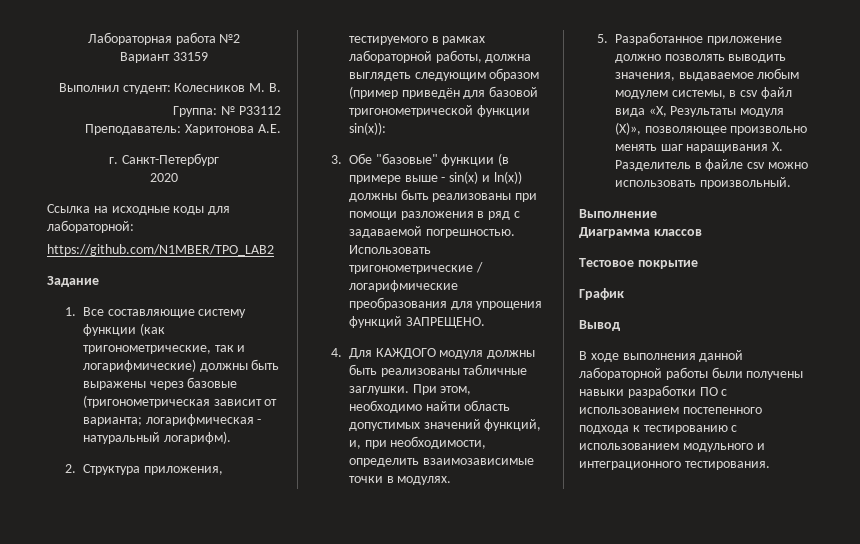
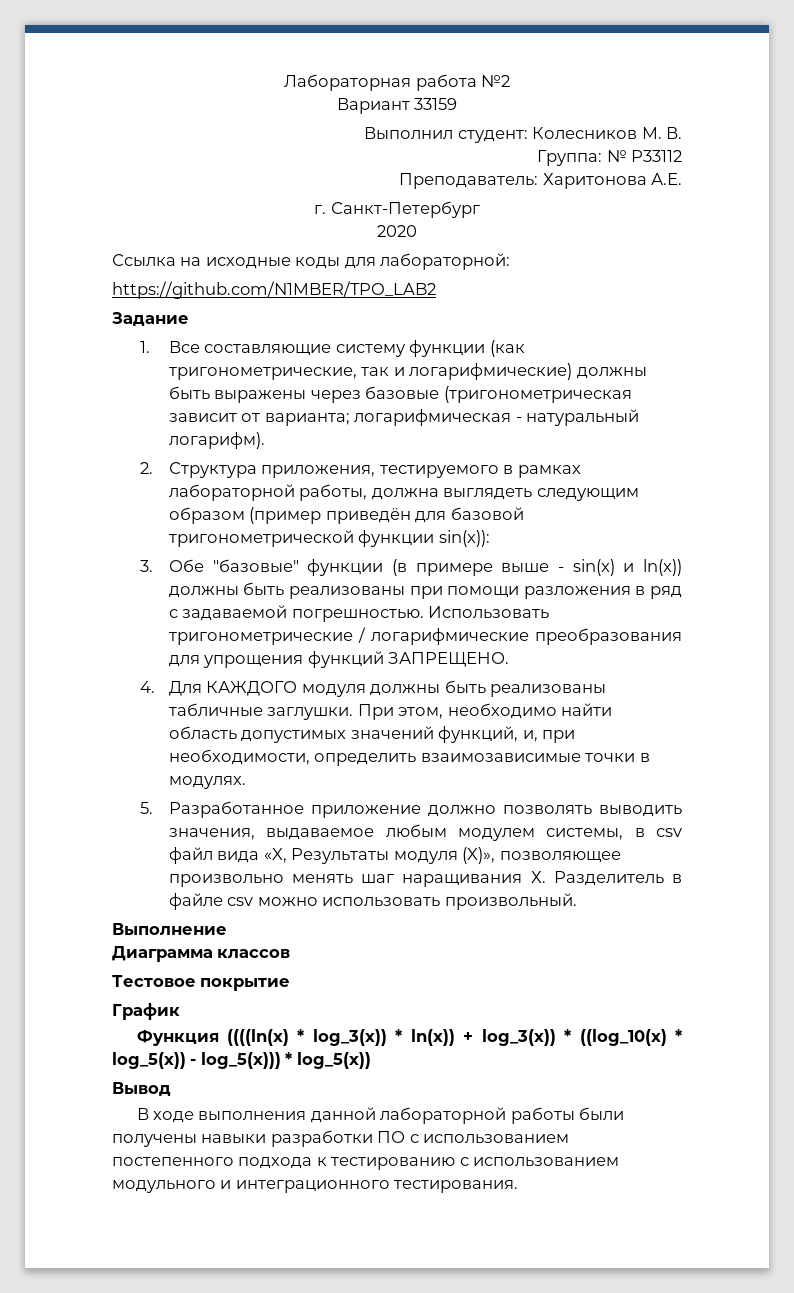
+ Функция ((((ln(x) * log_3(x)) * ln(x)) + log_3(x)) * ((log_10(x) * log_5(x)) - log_5(x))) * log_5(x))

